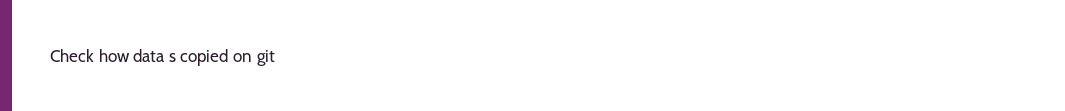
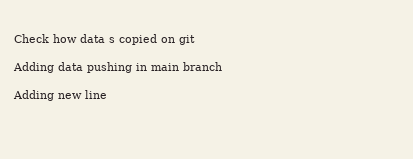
+ Adding data pushing in main branch
+ Adding new line

